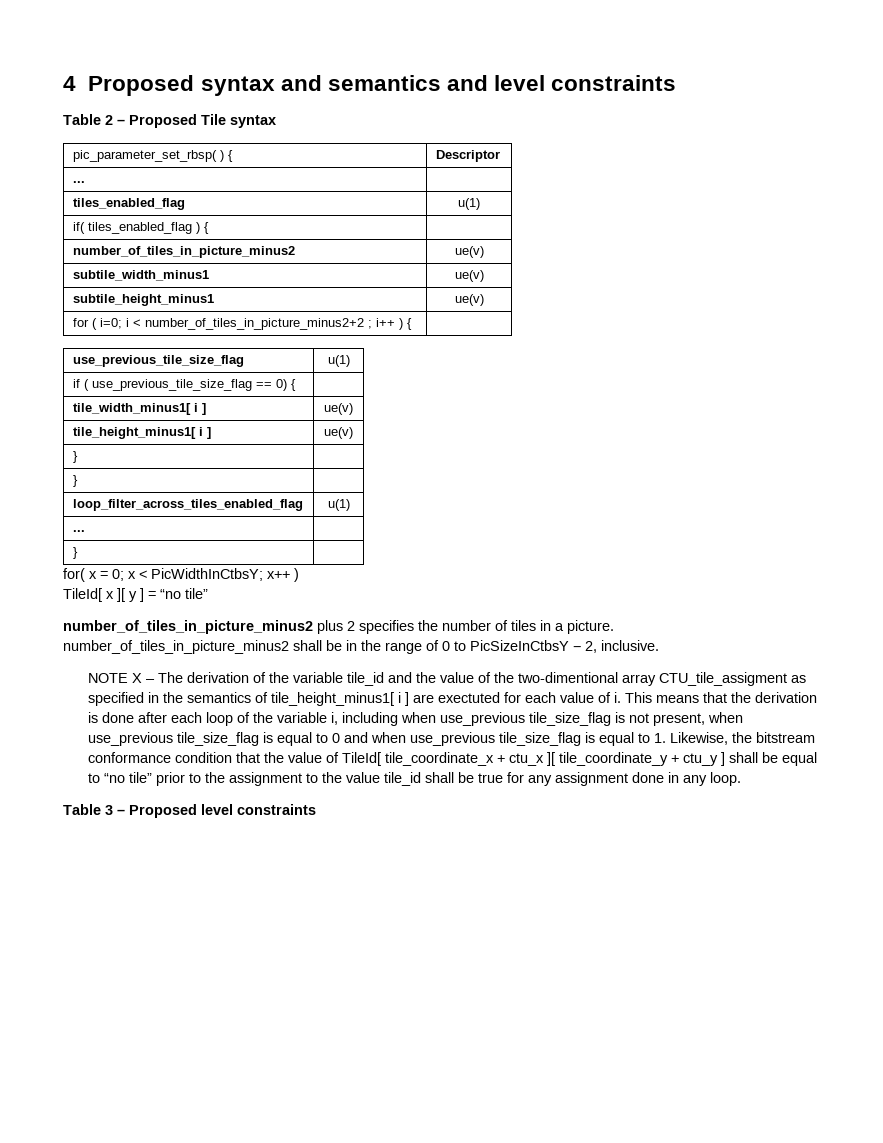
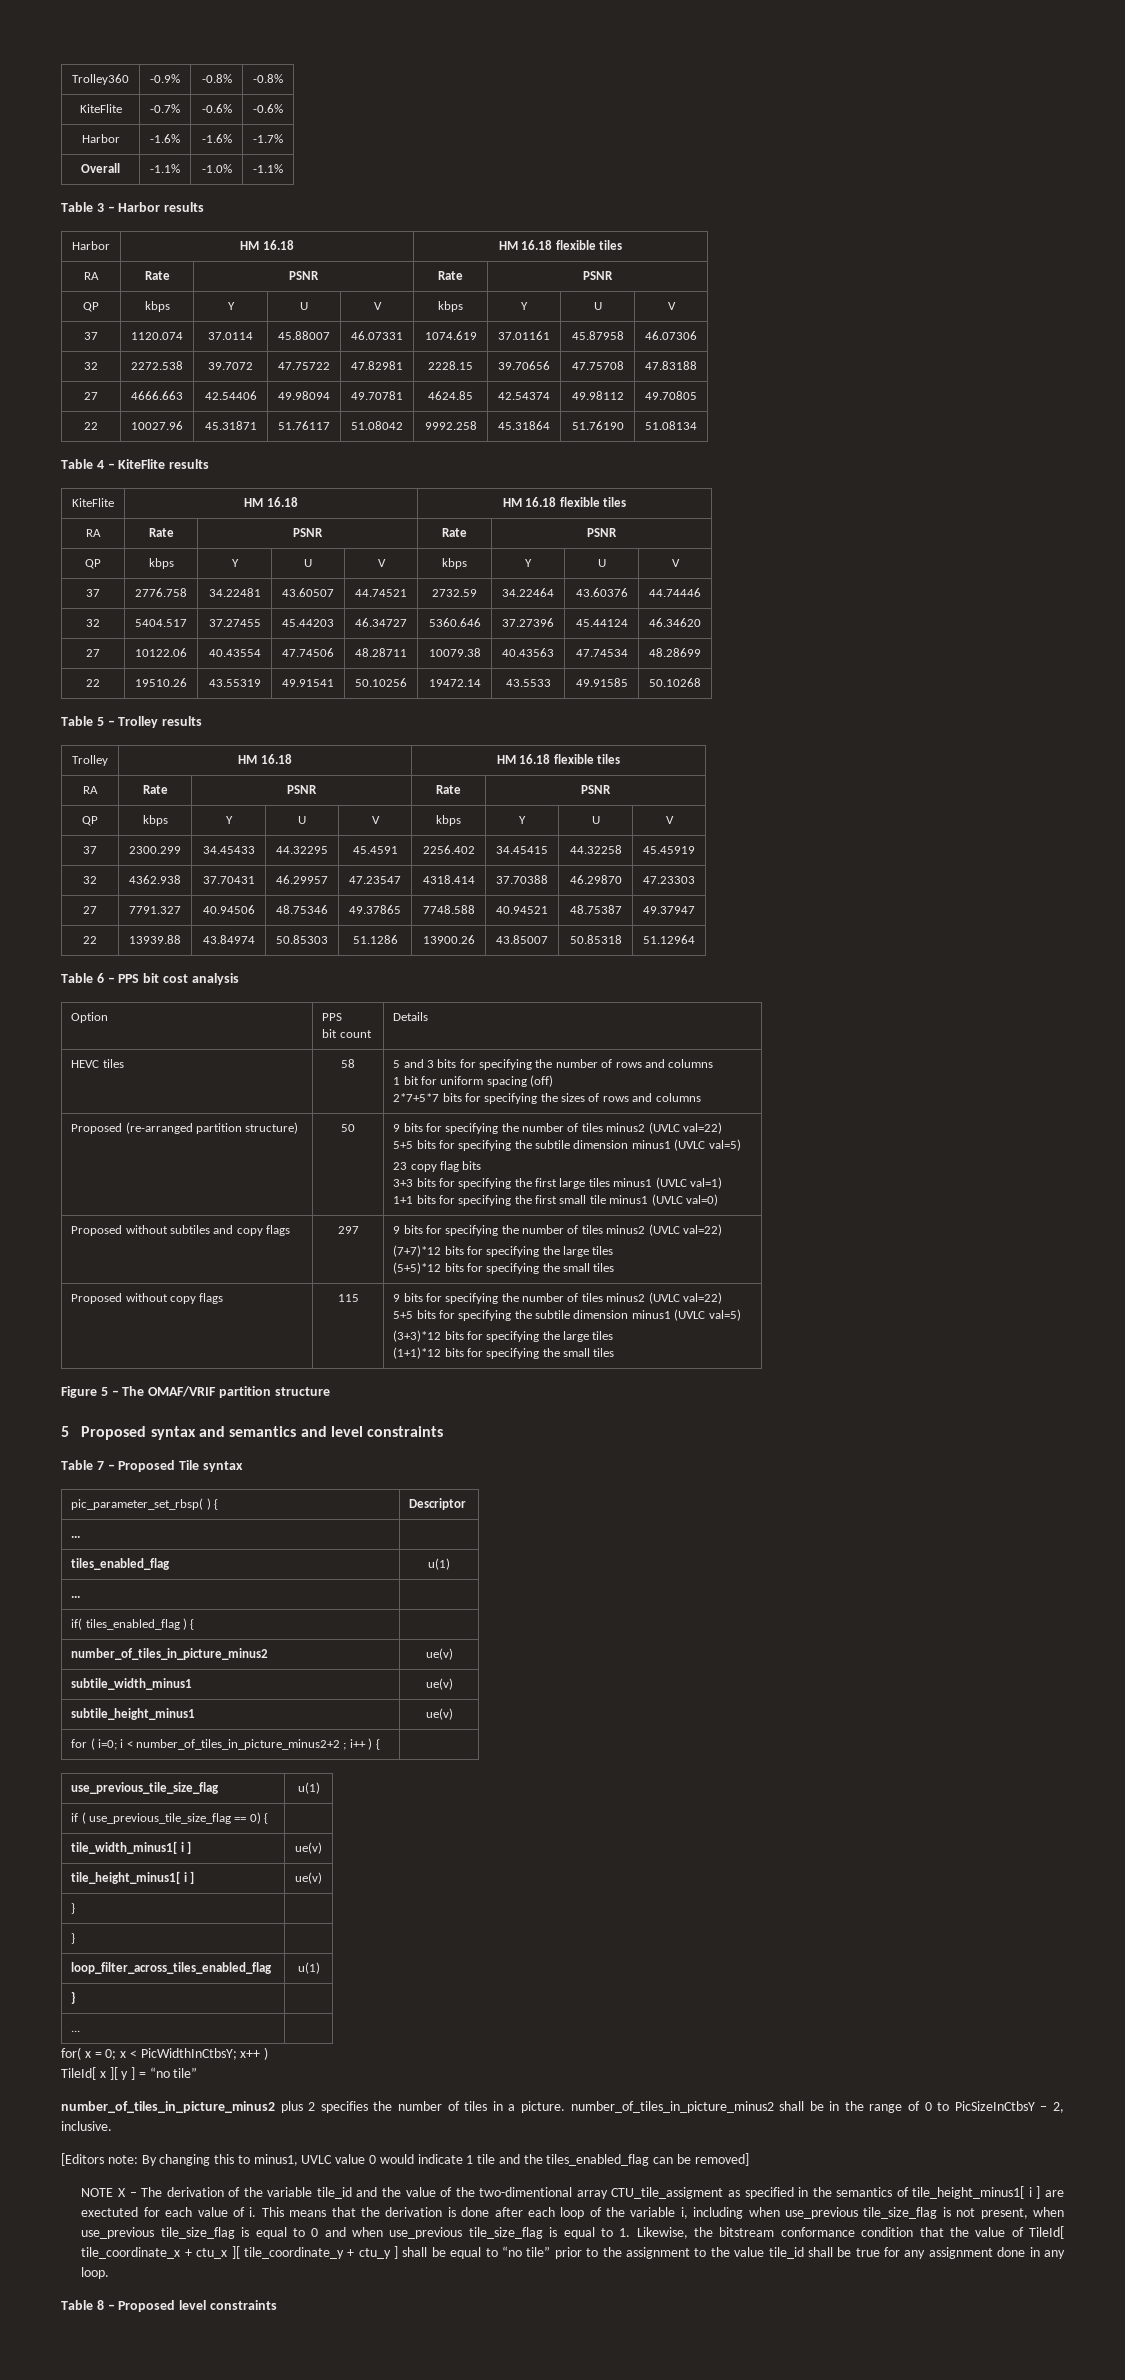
- 4 Proposed syntax and semantics and level constraints
+ Trolley360 | -0.9% | -0.8% | -0.8%
+ KiteFlite | -0.7% | -0.6% | -0.6%
+ Harbor | -1.6% | -1.6% | -1.7%
+ Overall | -1.1% | -1.0% | -1.1%
+ Table 3 – Harbor results
+ Harbor | HM 16.18 | HM 16.18 flexible tiles
+ RA | Rate | PSNR | Rate | PSNR
+ QP | kbps | Y | U | V | kbps | Y | U | V
+ 37 | 1120.074 | 37.0114 | 45.88007 | 46.07331 | 1074.619 | 37.01161 | 45.87958 | 46.07306
+ 32 | 2272.538 | 39.7072 | 47.75722 | 47.82981 | 2228.15 | 39.70656 | 47.75708 | 47.83188
+ 27 | 4666.663 | 42.54406 | 49.98094 | 49.70781 | 4624.85 | 42.54374 | 49.98112 | 49.70805
+ 22 | 10027.96 | 45.31871 | 51.76117 | 51.08042 | 9992.258 | 45.31864 | 51.76190 | 51.08134
+ Table 4 – KiteFlite results
+ KiteFlite | HM 16.18 | HM 16.18 flexible tiles
+ RA | Rate | PSNR | Rate | PSNR
+ QP | kbps | Y | U | V | kbps | Y | U | V
+ 37 | 2776.758 | 34.22481 | 43.60507 | 44.74521 | 2732.59 | 34.22464 | 43.60376 | 44.74446
+ 32 | 5404.517 | 37.27455 | 45.44203 | 46.34727 | 5360.646 | 37.27396 | 45.44124 | 46.34620
+ 27 | 10122.06 | 40.43554 | 47.74506 | 48.28711 | 10079.38 | 40.43563 | 47.74534 | 48.28699
+ 22 | 19510.26 | 43.55319 | 49.91541 | 50.10256 | 19472.14 | 43.5533 | 49.91585 | 50.10268
+ Table 5 – Trolley results
+ Trolley | HM 16.18 | HM 16.18 flexible tiles
+ RA | Rate | PSNR | Rate | PSNR
+ QP | kbps | Y | U | V | kbps | Y | U | V
+ 37 | 2300.299 | 34.45433 | 44.32295 | 45.4591 | 2256.402 | 34.45415 | 44.32258 | 45.45919
+ 32 | 4362.938 | 37.70431 | 46.29957 | 47.23547 | 4318.414 | 37.70388 | 46.29870 | 47.23303
+ 27 | 7791.327 | 40.94506 | 48.75346 | 49.37865 | 7748.588 | 40.94521 | 48.75387 | 49.37947
+ 22 | 13939.88 | 43.84974 | 50.85303 | 51.1286 | 13900.26 | 43.85007 | 50.85318 | 51.12964
+ Table 6 – PPS bit cost analysis
+ Option | PPS
+ bit count | Details
+ HEVC tiles | 58 | 5 and 3 bits for specifying the number of rows and columns
+ 1 bit for uniform spacing (off)
+ 2*7+5*7 bits for specifying the sizes of rows and columns
+ Proposed (re-arranged partition structure) | 50 | 9 bits for specifying the number of tiles minus2 (UVLC val=22)
+ 5+5 bits for specifying the subtile dimension minus1 (UVLC val=5)
+ 23 copy flag bits
+ 3+3 bits for specifying the first large tiles minus1 (UVLC val=1)
+ 1+1 bits for specifying the first small tile minus1 (UVLC val=0)
+ Proposed without subtiles and copy flags | 297 | 9 bits for specifying the number of tiles minus2 (UVLC val=22)
+ (7+7)*12 bits for specifying the large tiles
+ (5+5)*12 bits for specifying the small tiles
+ Proposed without copy flags | 115 | 9 bits for specifying the number of tiles minus2 (UVLC val=22)
+ 5+5 bits for specifying the subtile dimension minus1 (UVLC val=5)
+ (3+3)*12 bits for specifying the large tiles
+ (1+1)*12 bits for specifying the small tiles
+ Figure 5 – The OMAF/VRIF partition structure
+ 5 Proposed syntax and semantics and level constraints
- Table 2 – Proposed Tile syntax
+ Table 7 – Proposed Tile syntax
  tiles_enabled_flag | u(1)
+ ... |
  loop_filter_across_tiles_enabled_flag | u(1)
+ } |
  ... |
- } |
+ [Editors note: By changing this to minus1, UVLC value 0 would indicate 1 tile and the tiles_enabled_flag can be removed]
- Table 3 – Proposed level constraints
+ Table 8 – Proposed level constraints

